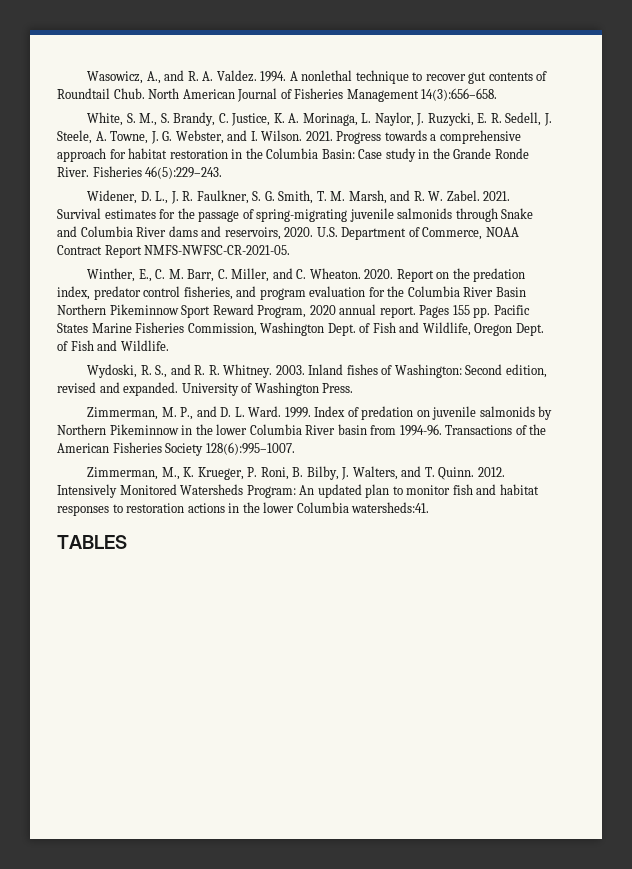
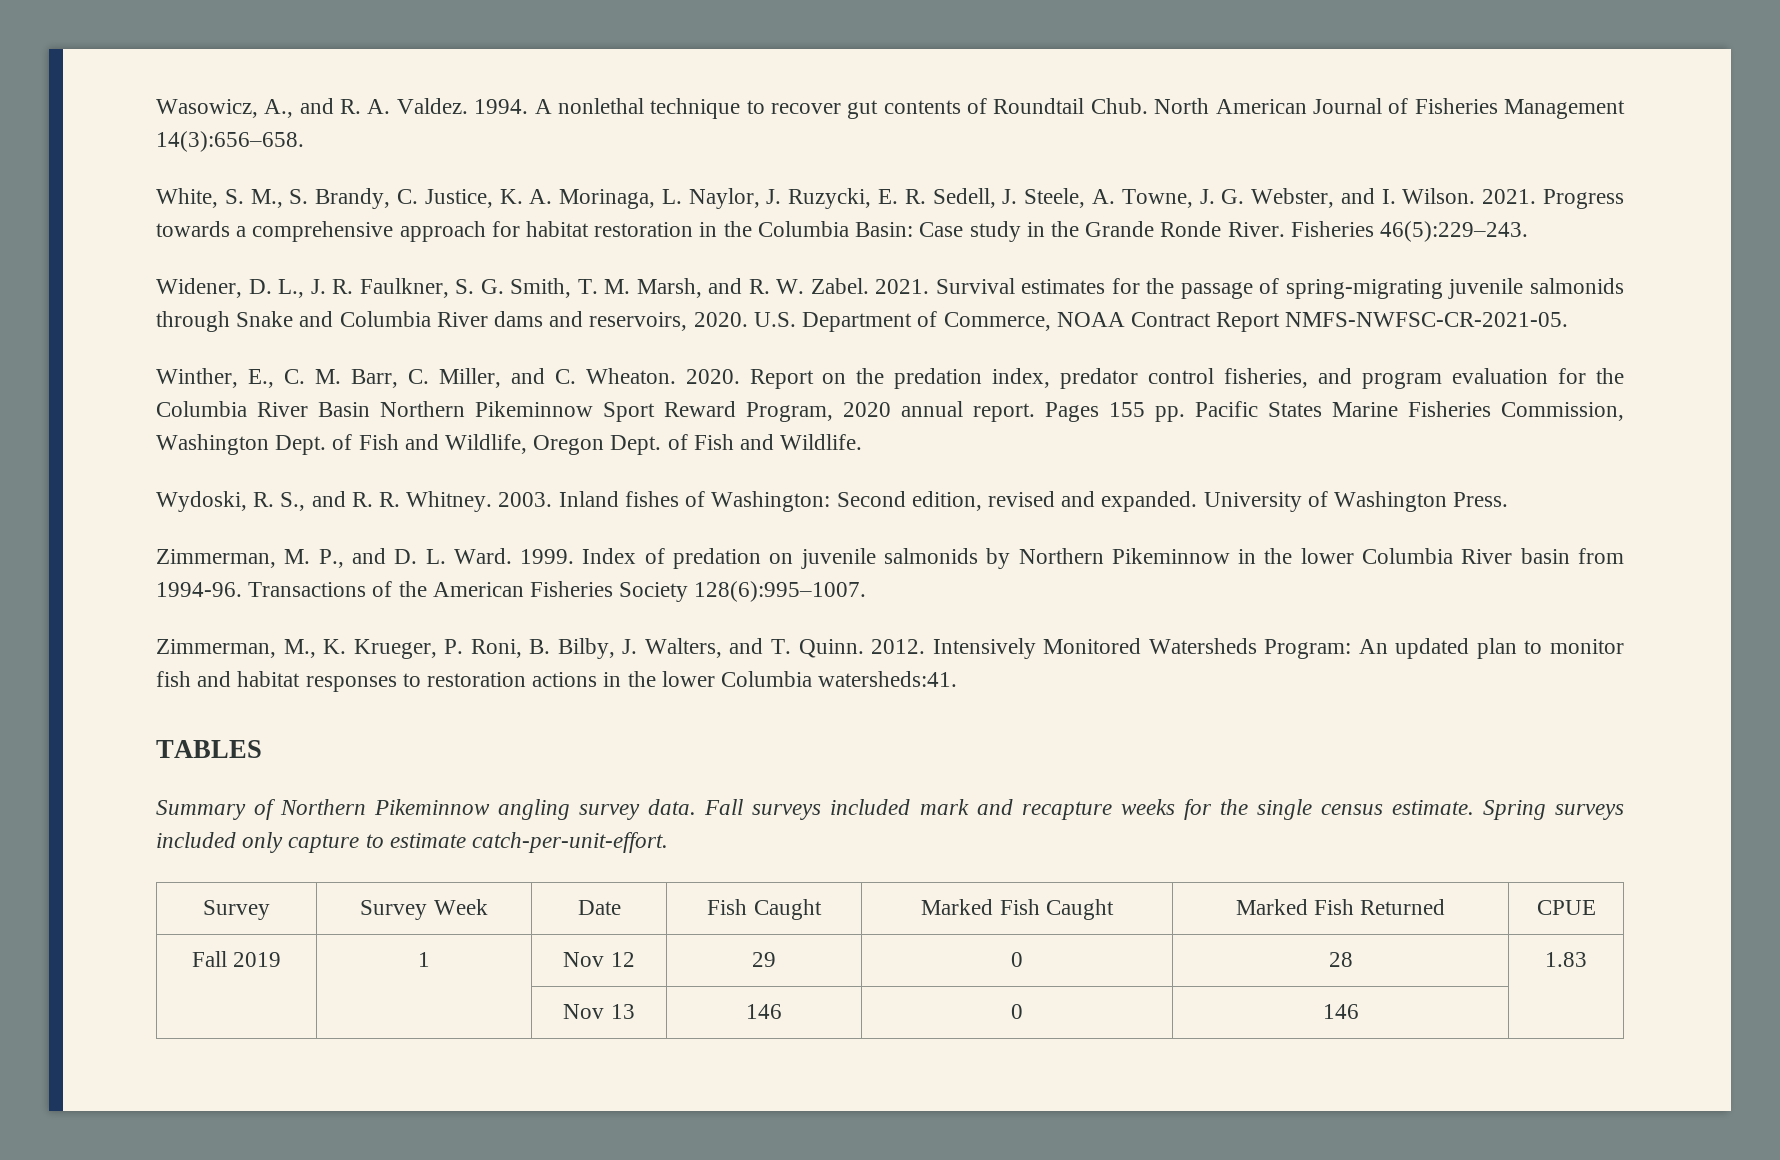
+ Summary of Northern Pikeminnow angling survey data. Fall surveys included mark and recapture weeks for the single census estimate. Spring surveys included only capture to estimate catch-per-unit-effort.
+ Survey | Survey Week | Date | Fish Caught | Marked Fish Caught | Marked Fish Returned | CPUE
+ Fall 2019 | 1 | Nov 12 | 29 | 0 | 28 | 1.83
+ | | Nov 13 | 146 | 0 | 146 |

